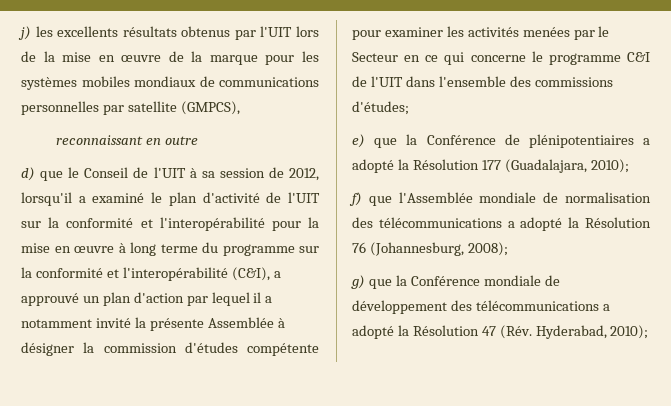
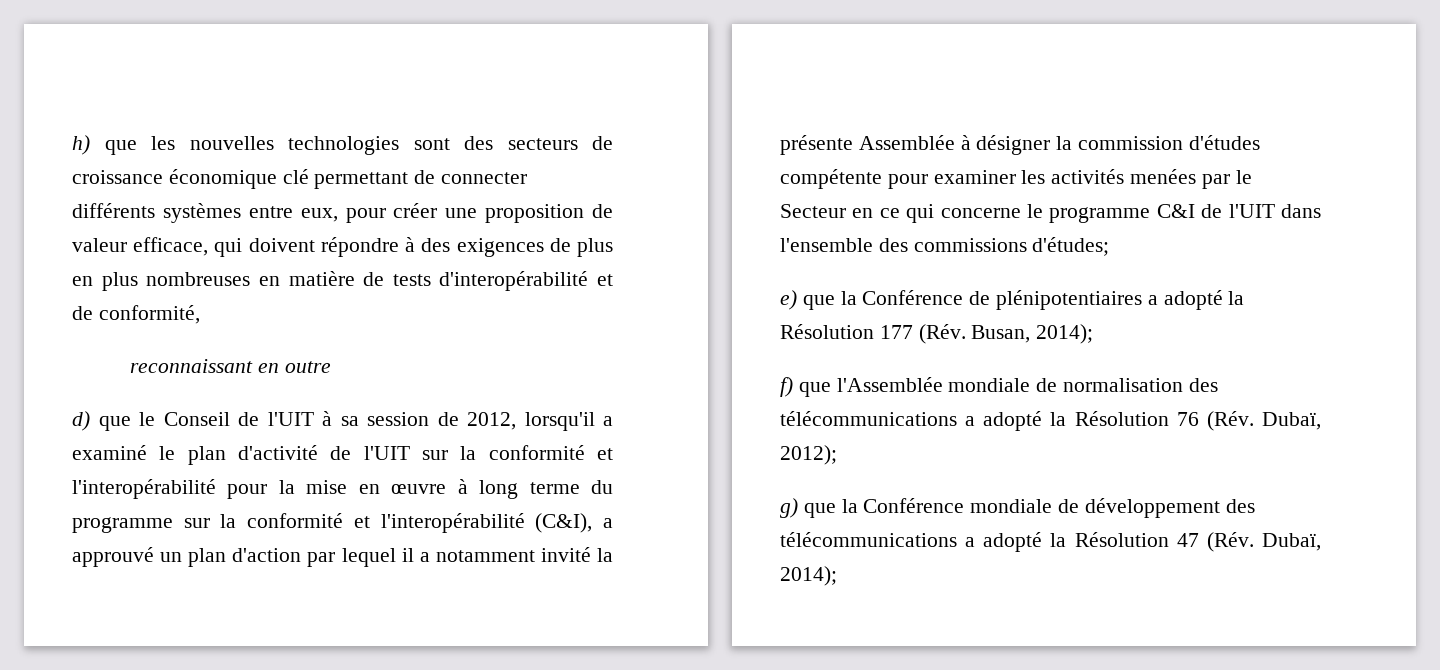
- j) les excellents résultats obtenus par l'UIT lors de la mise en œuvre de la marque pour les systèmes mobiles mondiaux de communications personnelles par satellite (GMPCS),
+ h) que les nouvelles technologies sont des secteurs de croissance économique clé permettant de connecter différents systèmes entre eux, pour créer une proposition de valeur efficace, qui doivent répondre à des exigences de plus en plus nombreuses en matière de tests d'interopérabilité et de conformité,
- e) que la Conférence de plénipotentiaires a adopté la Résolution 177 (Guadalajara, 2010);
+ e) que la Conférence de plénipotentiaires a adopté la Résolution 177 (Rév. Busan, 2014);
- f) que l'Assemblée mondiale de normalisation des télécommunications a adopté la Résolution 76 (Johannesburg, 2008);
+ f) que l'Assemblée mondiale de normalisation des télécommunications a adopté la Résolution 76 (Rév. Dubaï, 2012);
- g) que la Conférence mondiale de développement des télécommunications a adopté la Résolution 47 (Rév. Hyderabad, 2010);
+ g) que la Conférence mondiale de développement des télécommunications a adopté la Résolution 47 (Rév. Dubaï, 2014);

